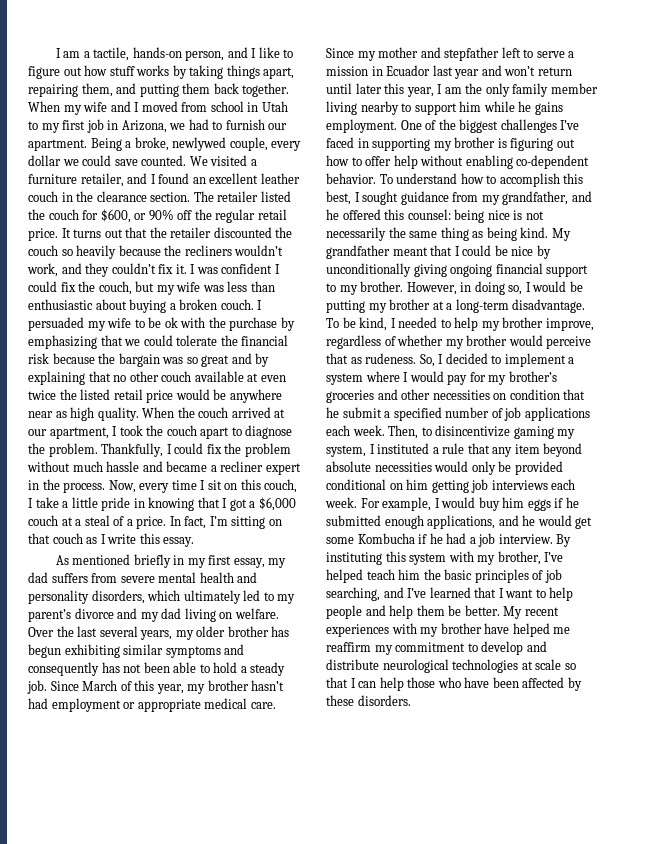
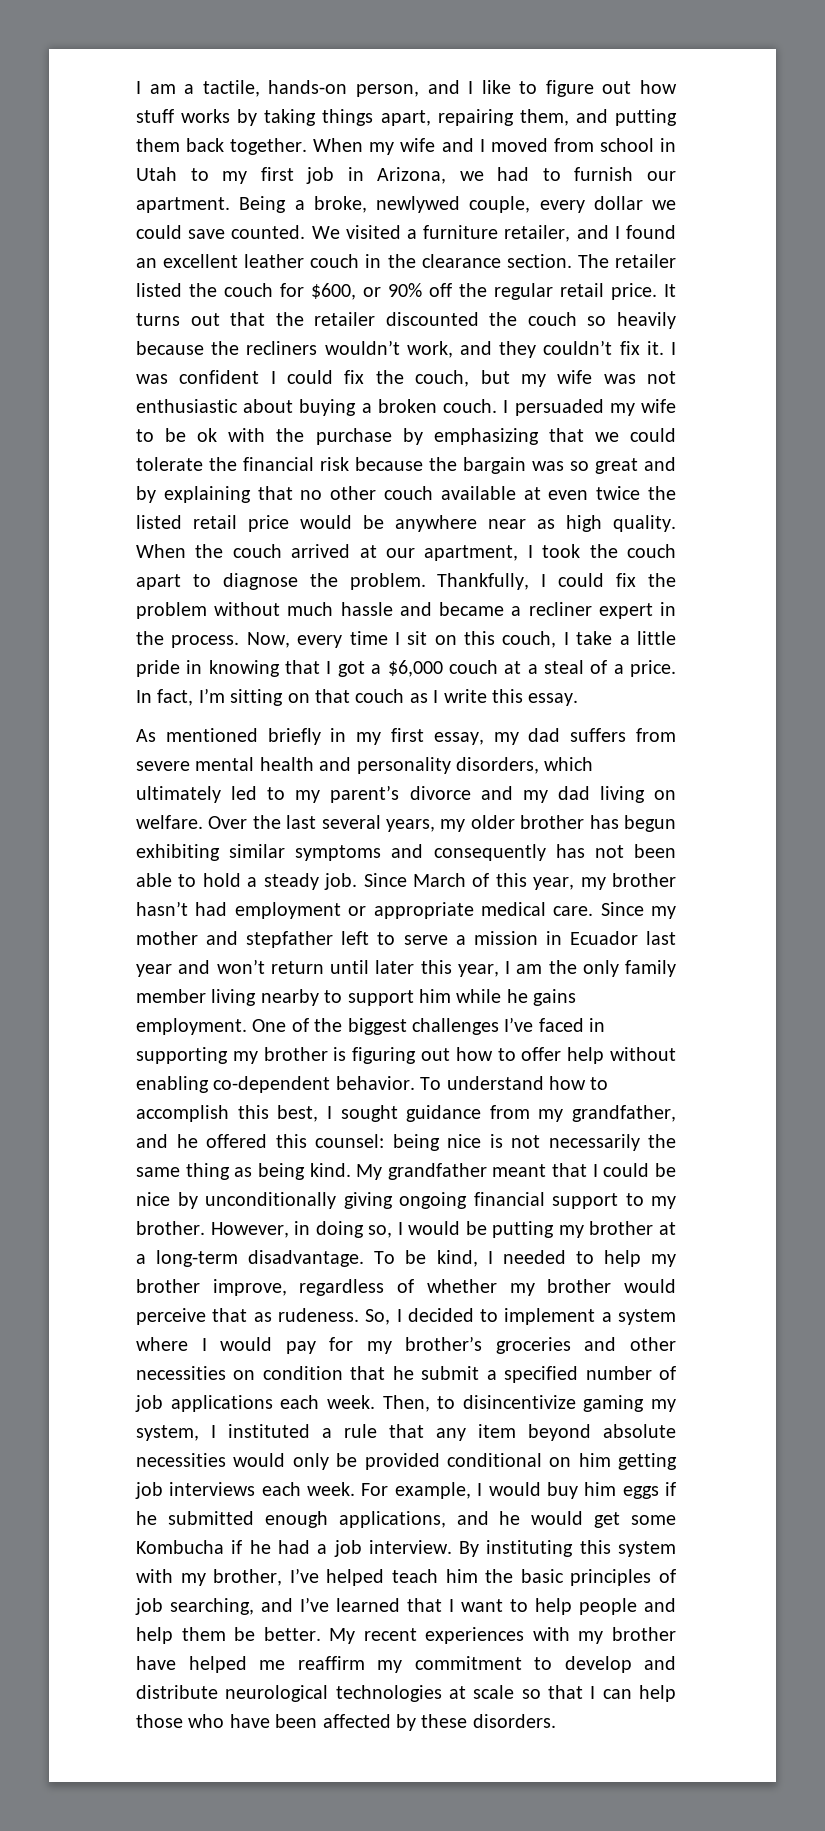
- I was confident I could fix the couch, but my wife was less than enthusiastic about buying a broken couch.
+ I was confident I could fix the couch, but my wife was not enthusiastic about buying a broken couch.

